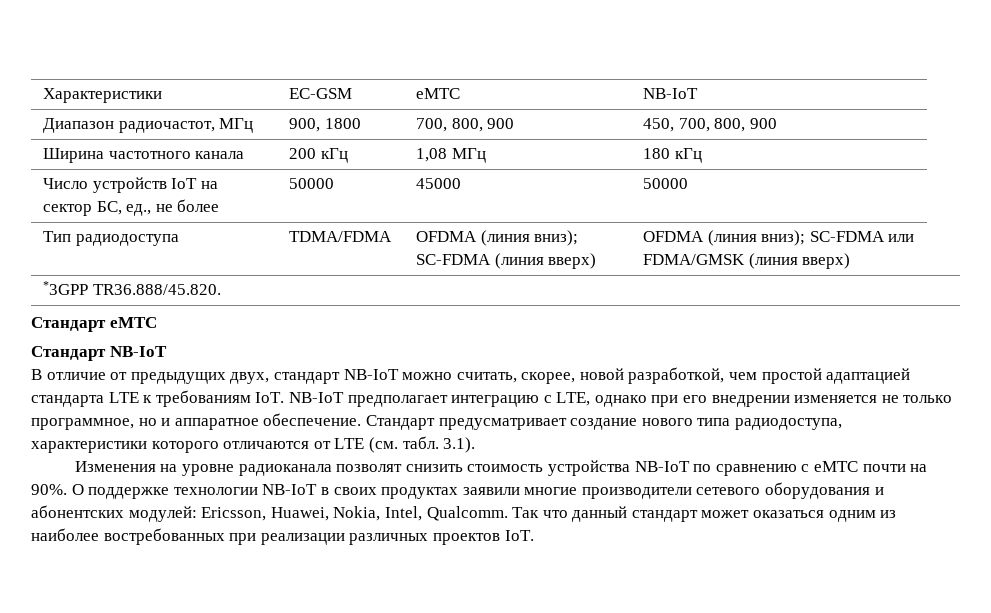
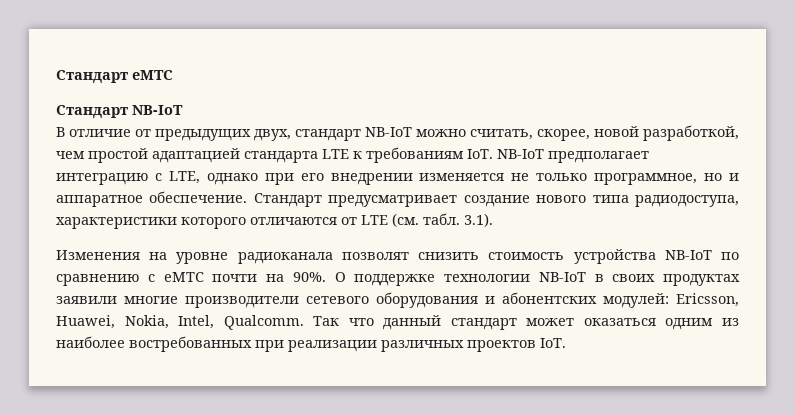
- Характеристики | EC-GSM | eMTC | NB-IoT
- Диапазон радиочастот, МГц | 900, 1800 | 700, 800, 900 | 450, 700, 800, 900
- Ширина частотного канала | 200 кГц | 1,08 МГц | 180 кГц
- Число устройств IoT на сектор БС, ед., не более | 50000 | 45000 | 50000
- Тип радиодоступа | TDMA/FDMA | OFDMA (линия вниз); SC-FDMA (линия вверх) | OFDMA (линия вниз); SC-FDMA или FDMA/GMSK (линия вверх)
- *3GPP TR36.888/45.820.

